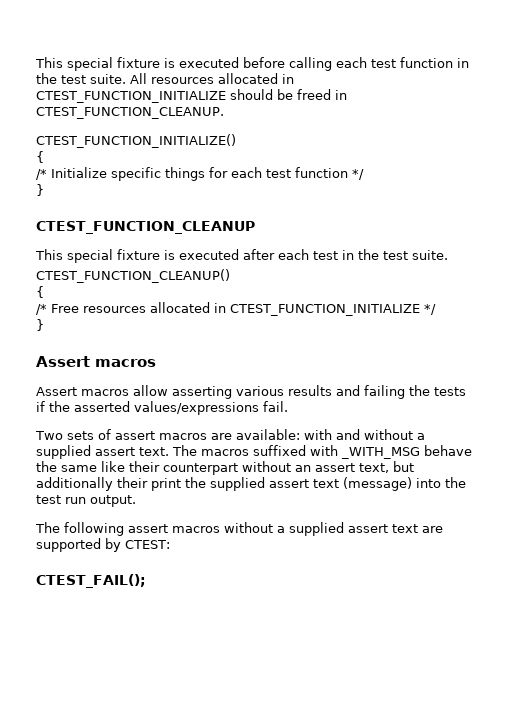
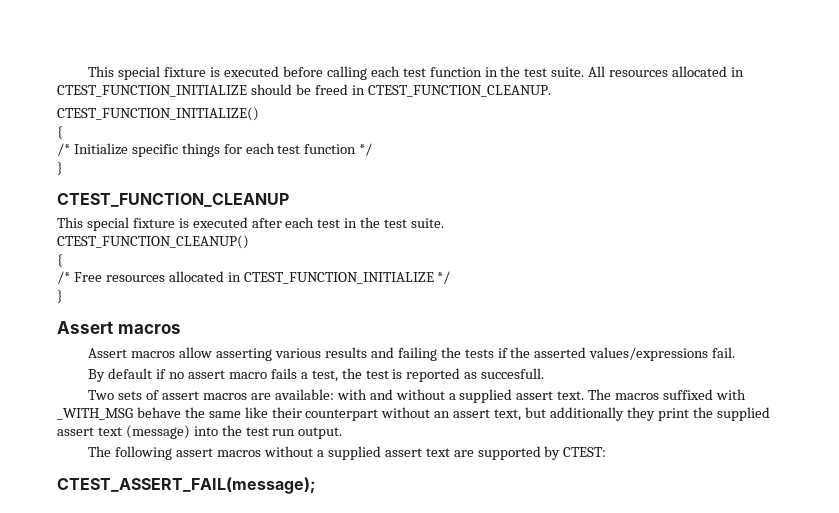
+ By default if no assert macro fails a test, the test is reported as succesfull.
- The macros suffixed with _WITH_MSG behave the same like their counterpart without an assert text, but additionally their print the supplied assert text (message) into the test run output.
+ The macros suffixed with _WITH_MSG behave the same like their counterpart without an assert text, but additionally they print the supplied assert text (message) into the test run output.
- CTEST_FAIL();
+ CTEST_ASSERT_FAIL(message);

